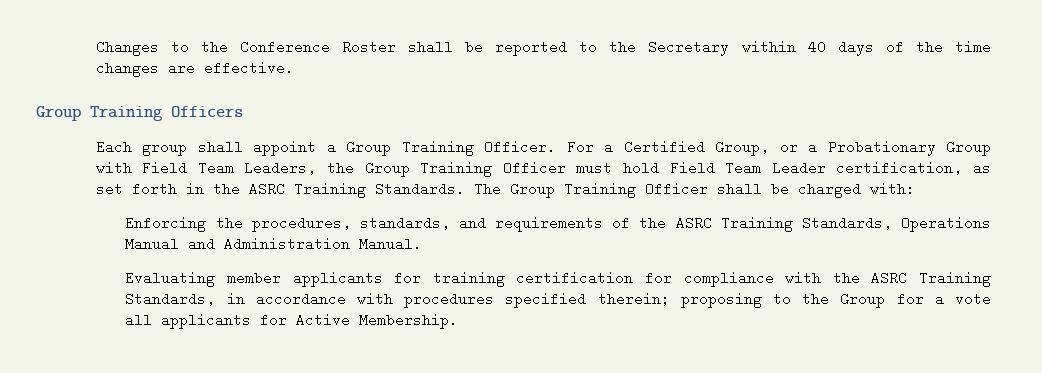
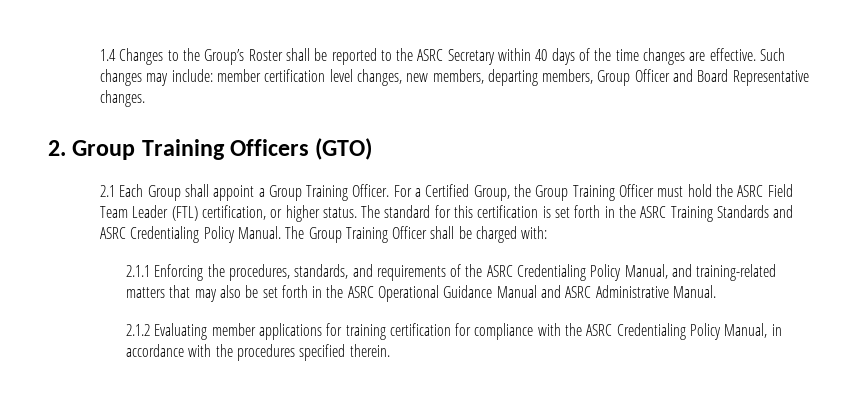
- Changes to the Conference Roster shall be reported to the Secretary within 40 days of the time changes are effective.
- Group Training Officers
- Each group shall appoint a Group Training Officer.
+ 1.4 Changes to the Group’s Roster shall be reported to the ASRC Secretary within 40 days of the time changes are effective. Such changes may include: member certification level changes, new members, departing members, Group Officer and Board Representative changes.
+ 2. Group Training Officers (GTO)
+ 2.1 Each Group shall appoint a Group Training Officer.
- For a Certified Group, or a Probationary Group with Field Team Leaders, the Group Training Officer must hold Field Team Leader certification, as set forth in the ASRC Training Standards.
+ For a Certified Group, the Group Training Officer must hold the ASRC Field Team Leader (FTL) certification, or higher status. The standard for this certification is set forth in the ASRC Training Standards and ASRC Credentialing Policy Manual.
- Enforcing the procedures, standards, and requirements of the ASRC Training Standards, Operations Manual and Administration Manual.
+ 2.1.1 Enforcing the procedures, standards, and requirements of the ASRC Credentialing Policy Manual, and training-related matters that may also be set forth in the ASRC Operational Guidance Manual and ASRC Administrative Manual.
- Evaluating member applicants for training certification for compliance with the ASRC Training Standards, in accordance with procedures specified therein; proposing to the Group for a vote all applicants for Active Membership.
+ 2.1.2 Evaluating member applications for training certification for compliance with the ASRC Credentialing Policy Manual, in accordance with the procedures specified therein.

